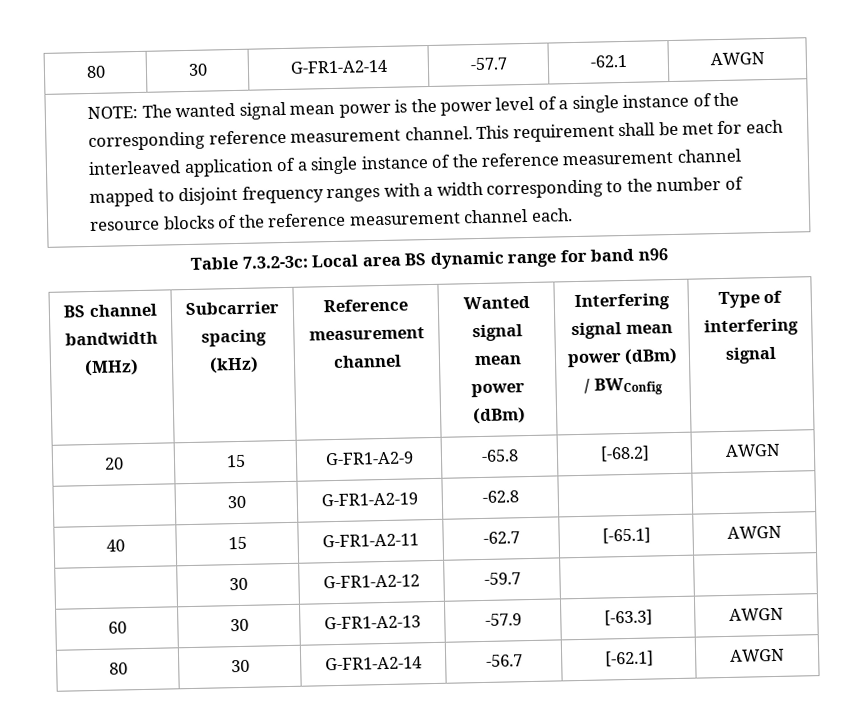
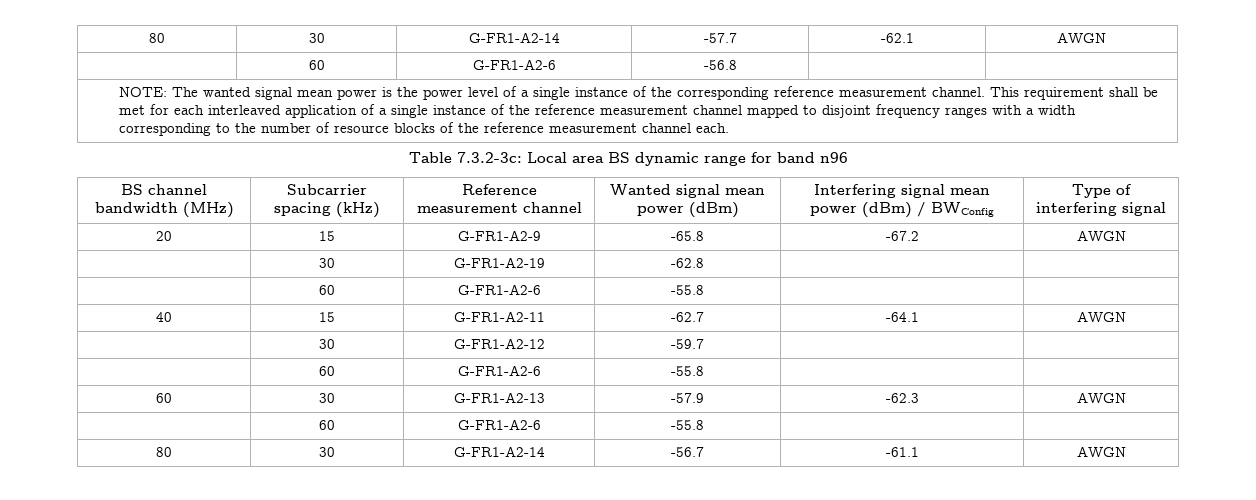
+ | 60 | G-FR1-A2-6 | -56.8 | |
- 20 | 15 | G-FR1-A2-9 | -65.8 | [-68.2] | AWGN
+ 20 | 15 | G-FR1-A2-9 | -65.8 | -67.2 | AWGN
  | 30 | G-FR1-A2-19 | -62.8 | |
+ | 60 | G-FR1-A2-6 | -55.8 | |
- 40 | 15 | G-FR1-A2-11 | -62.7 | [-65.1] | AWGN
+ 40 | 15 | G-FR1-A2-11 | -62.7 | -64.1 | AWGN
  | 30 | G-FR1-A2-12 | -59.7 | |
+ | 60 | G-FR1-A2-6 | -55.8 | |
- 60 | 30 | G-FR1-A2-13 | -57.9 | [-63.3] | AWGN
+ 60 | 30 | G-FR1-A2-13 | -57.9 | -62.3 | AWGN
+ | 60 | G-FR1-A2-6 | -55.8 | |
- 80 | 30 | G-FR1-A2-14 | -56.7 | [-62.1] | AWGN
+ 80 | 30 | G-FR1-A2-14 | -56.7 | -61.1 | AWGN

